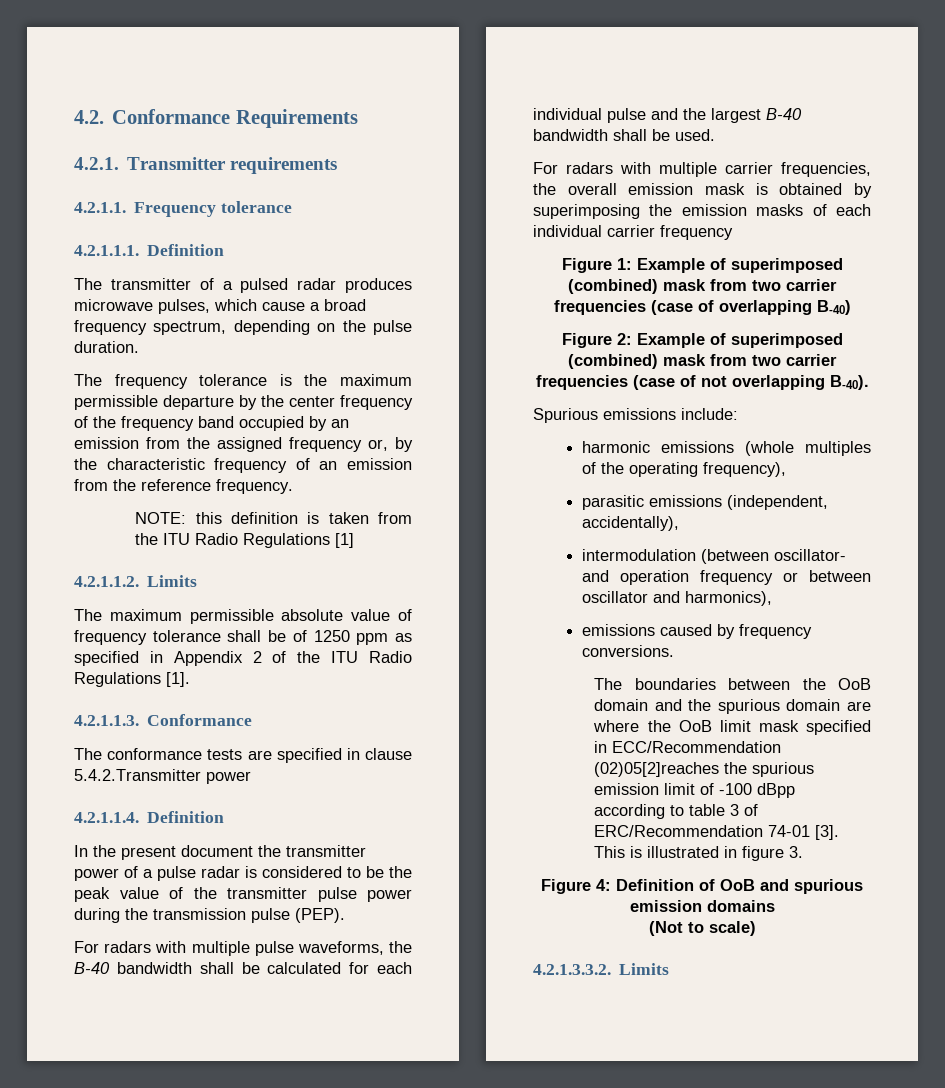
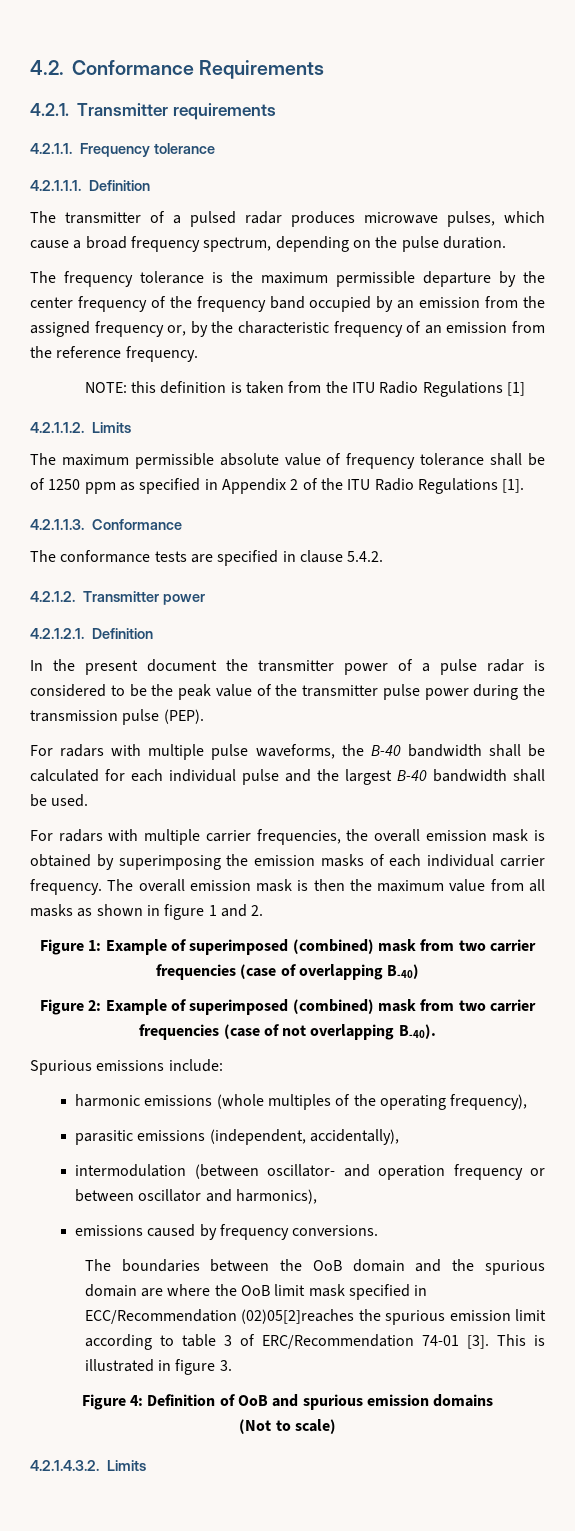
- The conformance tests are specified in clause 5.4.2.Transmitter power
+ The conformance tests are specified in clause 5.4.2.
+ 4.2.1.2. Transmitter power
- 4.2.1.1.4. Definition
+ 4.2.1.2.1. Definition
- For radars with multiple carrier frequencies, the overall emission mask is obtained by superimposing the emission masks of each individual carrier frequency
+ For radars with multiple carrier frequencies, the overall emission mask is obtained by superimposing the emission masks of each individual carrier frequency. The overall emission mask is then the maximum value from all masks as shown in figure 1 and 2.
- The boundaries between the OoB domain and the spurious domain are where the OoB limit mask specified in ECC/Recommendation (02)05[2]reaches the spurious emission limit of -100 dBpp according to table 3 of ERC/Recommendation 74-01 [3].
+ The boundaries between the OoB domain and the spurious domain are where the OoB limit mask specified in ECC/Recommendation (02)05[2]reaches the spurious emission limit according to table 3 of ERC/Recommendation 74-01 [3].
- 4.2.1.3.3.2. Limits
+ 4.2.1.4.3.2. Limits

